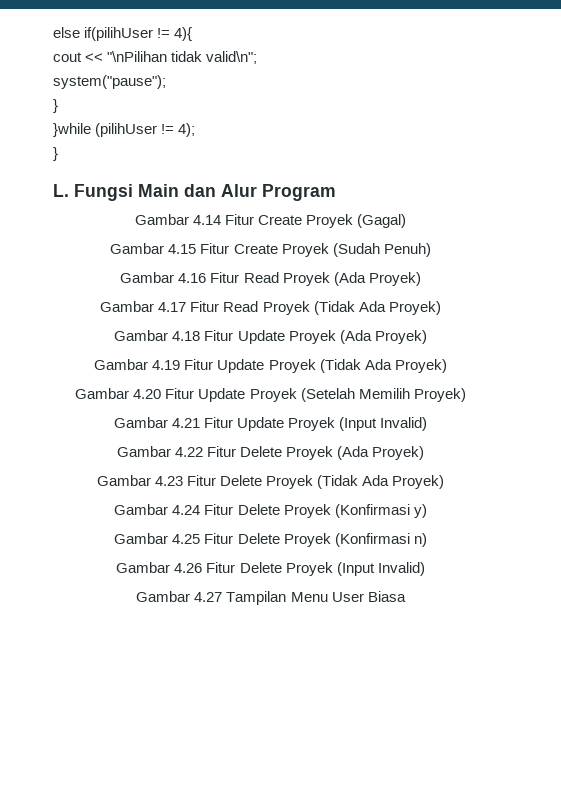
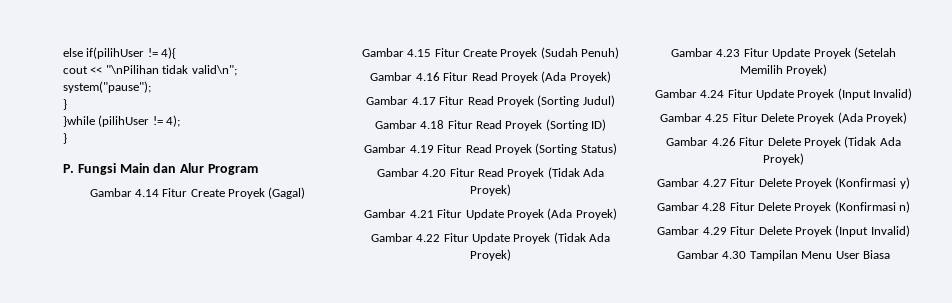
- L. Fungsi Main dan Alur Program
+ P. Fungsi Main dan Alur Program
- Gambar 4.17 Fitur Read Proyek (Tidak Ada Proyek)
- Gambar 4.18 Fitur Update Proyek (Ada Proyek)
+ Gambar 4.17 Fitur Read Proyek (Sorting Judul)
+ Gambar 4.18 Fitur Read Proyek (Sorting ID)
+ Gambar 4.19 Fitur Read Proyek (Sorting Status)
+ Gambar 4.20 Fitur Read Proyek (Tidak Ada Proyek)
+ Gambar 4.21 Fitur Update Proyek (Ada Proyek)
- Gambar 4.19 Fitur Update Proyek (Tidak Ada Proyek)
+ Gambar 4.22 Fitur Update Proyek (Tidak Ada Proyek)
- Gambar 4.20 Fitur Update Proyek (Setelah Memilih Proyek)
+ Gambar 4.23 Fitur Update Proyek (Setelah Memilih Proyek)
- Gambar 4.21 Fitur Update Proyek (Input Invalid)
+ Gambar 4.24 Fitur Update Proyek (Input Invalid)
- Gambar 4.22 Fitur Delete Proyek (Ada Proyek)
+ Gambar 4.25 Fitur Delete Proyek (Ada Proyek)
- Gambar 4.23 Fitur Delete Proyek (Tidak Ada Proyek)
+ Gambar 4.26 Fitur Delete Proyek (Tidak Ada Proyek)
- Gambar 4.24 Fitur Delete Proyek (Konfirmasi y)
+ Gambar 4.27 Fitur Delete Proyek (Konfirmasi y)
- Gambar 4.25 Fitur Delete Proyek (Konfirmasi n)
+ Gambar 4.28 Fitur Delete Proyek (Konfirmasi n)
- Gambar 4.26 Fitur Delete Proyek (Input Invalid)
+ Gambar 4.29 Fitur Delete Proyek (Input Invalid)
- Gambar 4.27 Tampilan Menu User Biasa
+ Gambar 4.30 Tampilan Menu User Biasa

